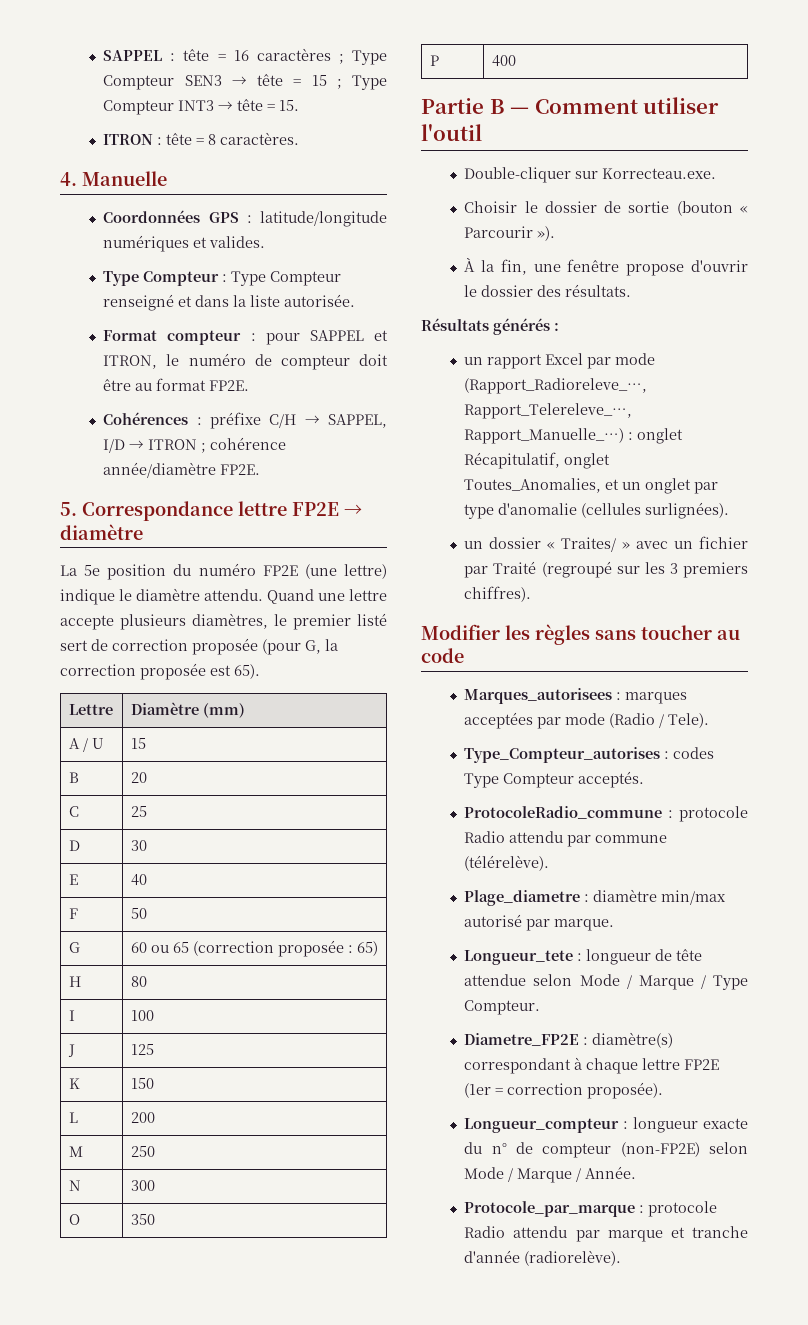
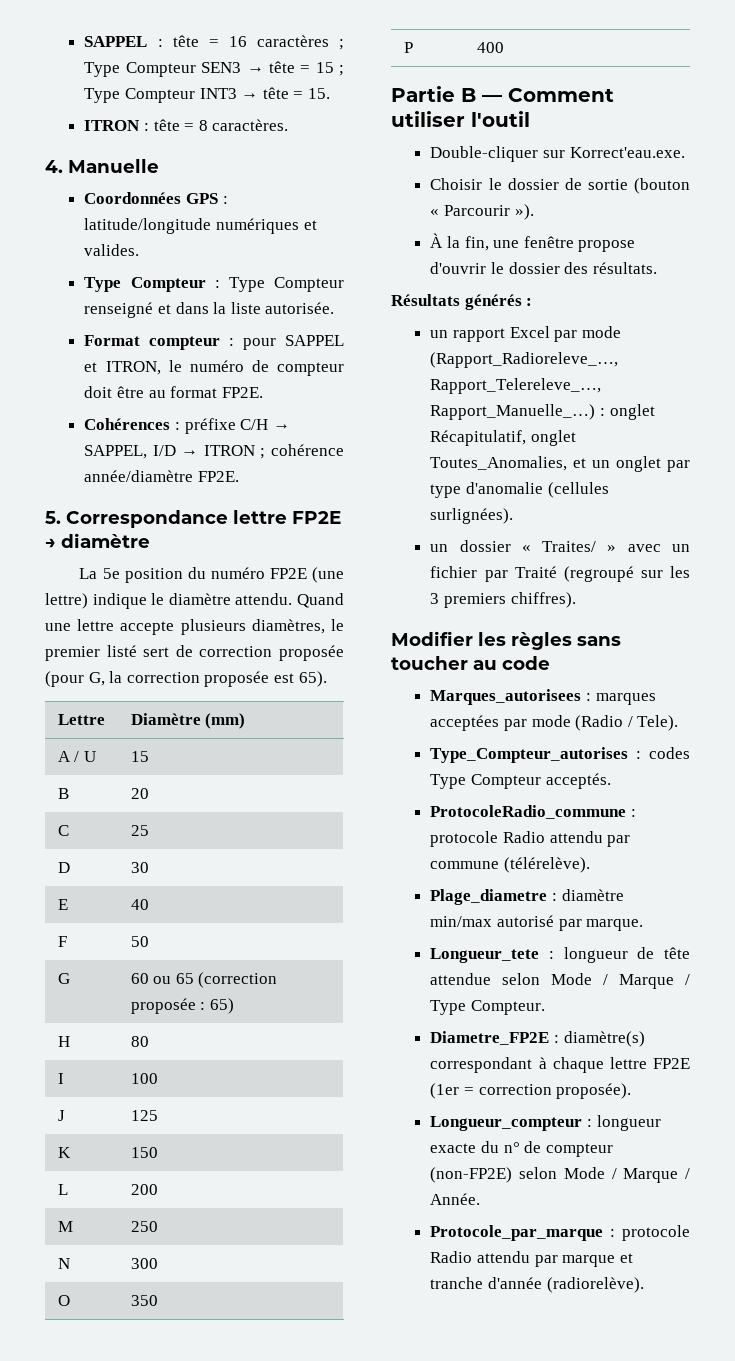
- Double-cliquer sur Korrecteau.exe.
+ Double-cliquer sur Korrect'eau.exe.

